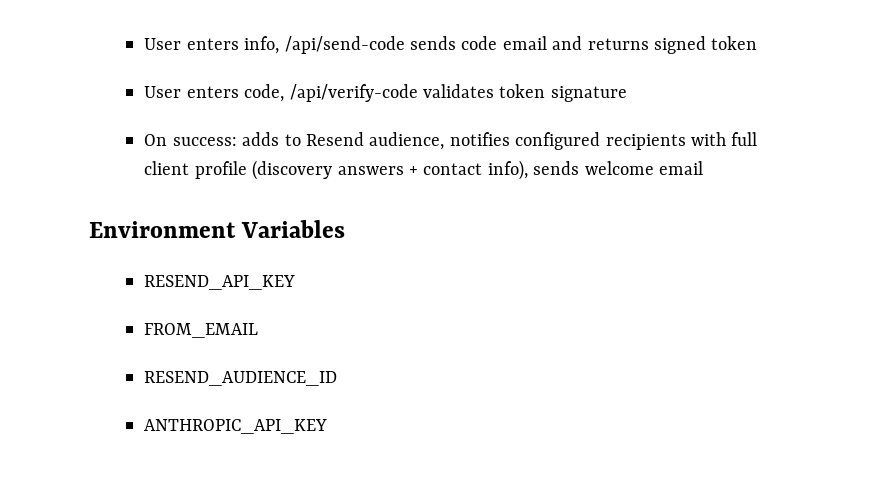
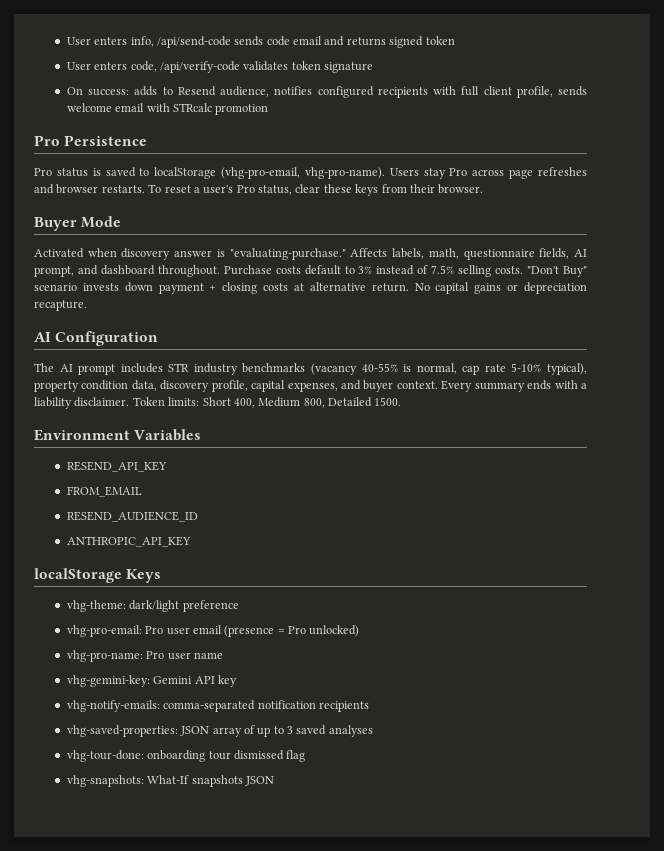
- On success: adds to Resend audience, notifies configured recipients with full client profile (discovery answers + contact info), sends welcome email
+ On success: adds to Resend audience, notifies configured recipients with full client profile, sends welcome email with STRcalc promotion
+ Pro Persistence
+ Pro status is saved to localStorage (vhg-pro-email, vhg-pro-name). Users stay Pro across page refreshes and browser restarts. To reset a user's Pro status, clear these keys from their browser.
+ Buyer Mode
+ Activated when discovery answer is "evaluating-purchase." Affects labels, math, questionnaire fields, AI prompt, and dashboard throughout. Purchase costs default to 3% instead of 7.5% selling costs. "Don't Buy" scenario invests down payment + closing costs at alternative return. No capital gains or depreciation recapture.
+ AI Configuration
+ The AI prompt includes STR industry benchmarks (vacancy 40-55% is normal, cap rate 5-10% typical), property condition data, discovery profile, capital expenses, and buyer context. Every summary ends with a liability disclaimer. Token limits: Short 400, Medium 800, Detailed 1500.
+ localStorage Keys
+ vhg-theme: dark/light preference
+ vhg-pro-email: Pro user email (presence = Pro unlocked)
+ vhg-pro-name: Pro user name
+ vhg-gemini-key: Gemini API key
+ vhg-notify-emails: comma-separated notification recipients
+ vhg-saved-properties: JSON array of up to 3 saved analyses
+ vhg-tour-done: onboarding tour dismissed flag
+ vhg-snapshots: What-If snapshots JSON

